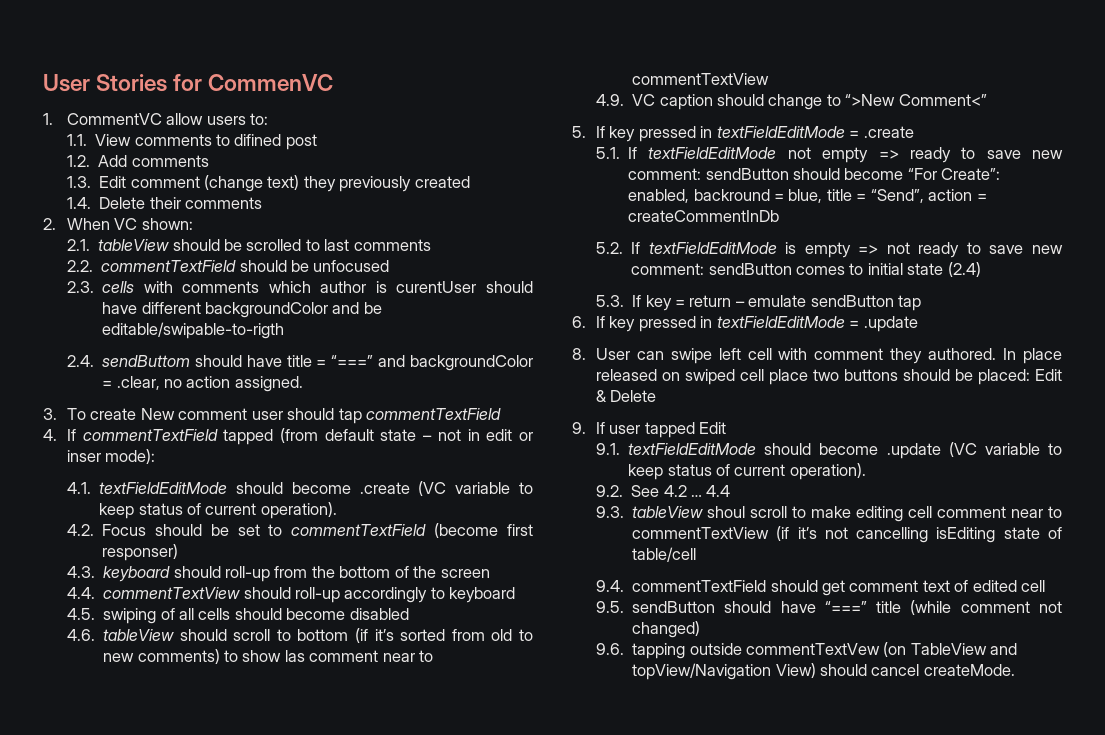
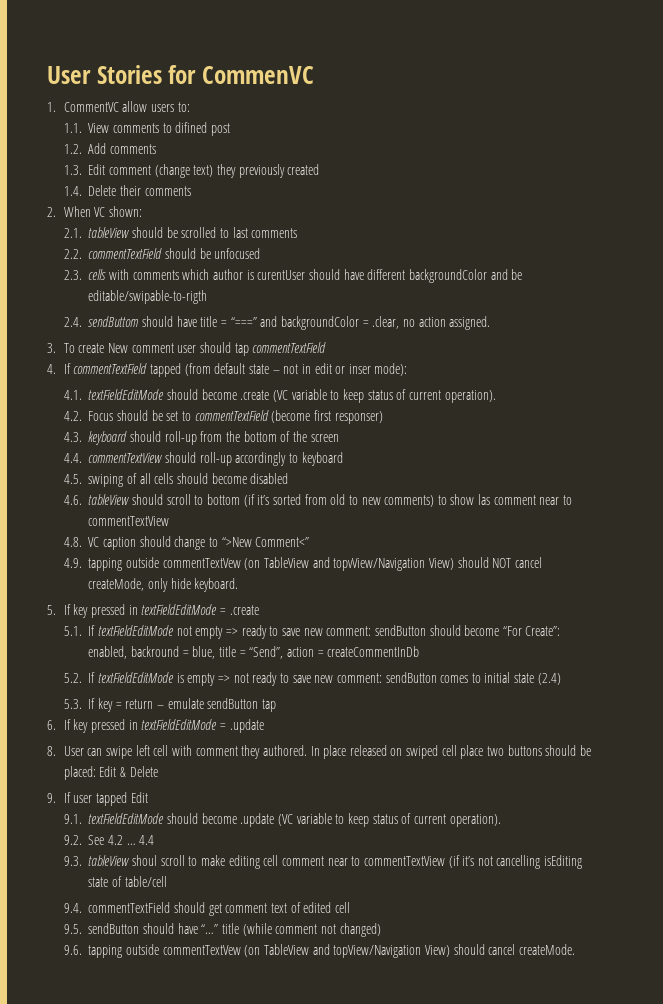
- 4.9. VC caption should change to “>New Comment<”
+ 4.8. VC caption should change to “>New Comment<”
+ 4.9. tapping outside commentTextVew (on TableView and topvView/Navigation View) should NOT cancel createMode, only hide keyboard.
- 9.5. sendButton should have “===” title (while comment not changed)
+ 9.5. sendButton should have “…” title (while comment not changed)

